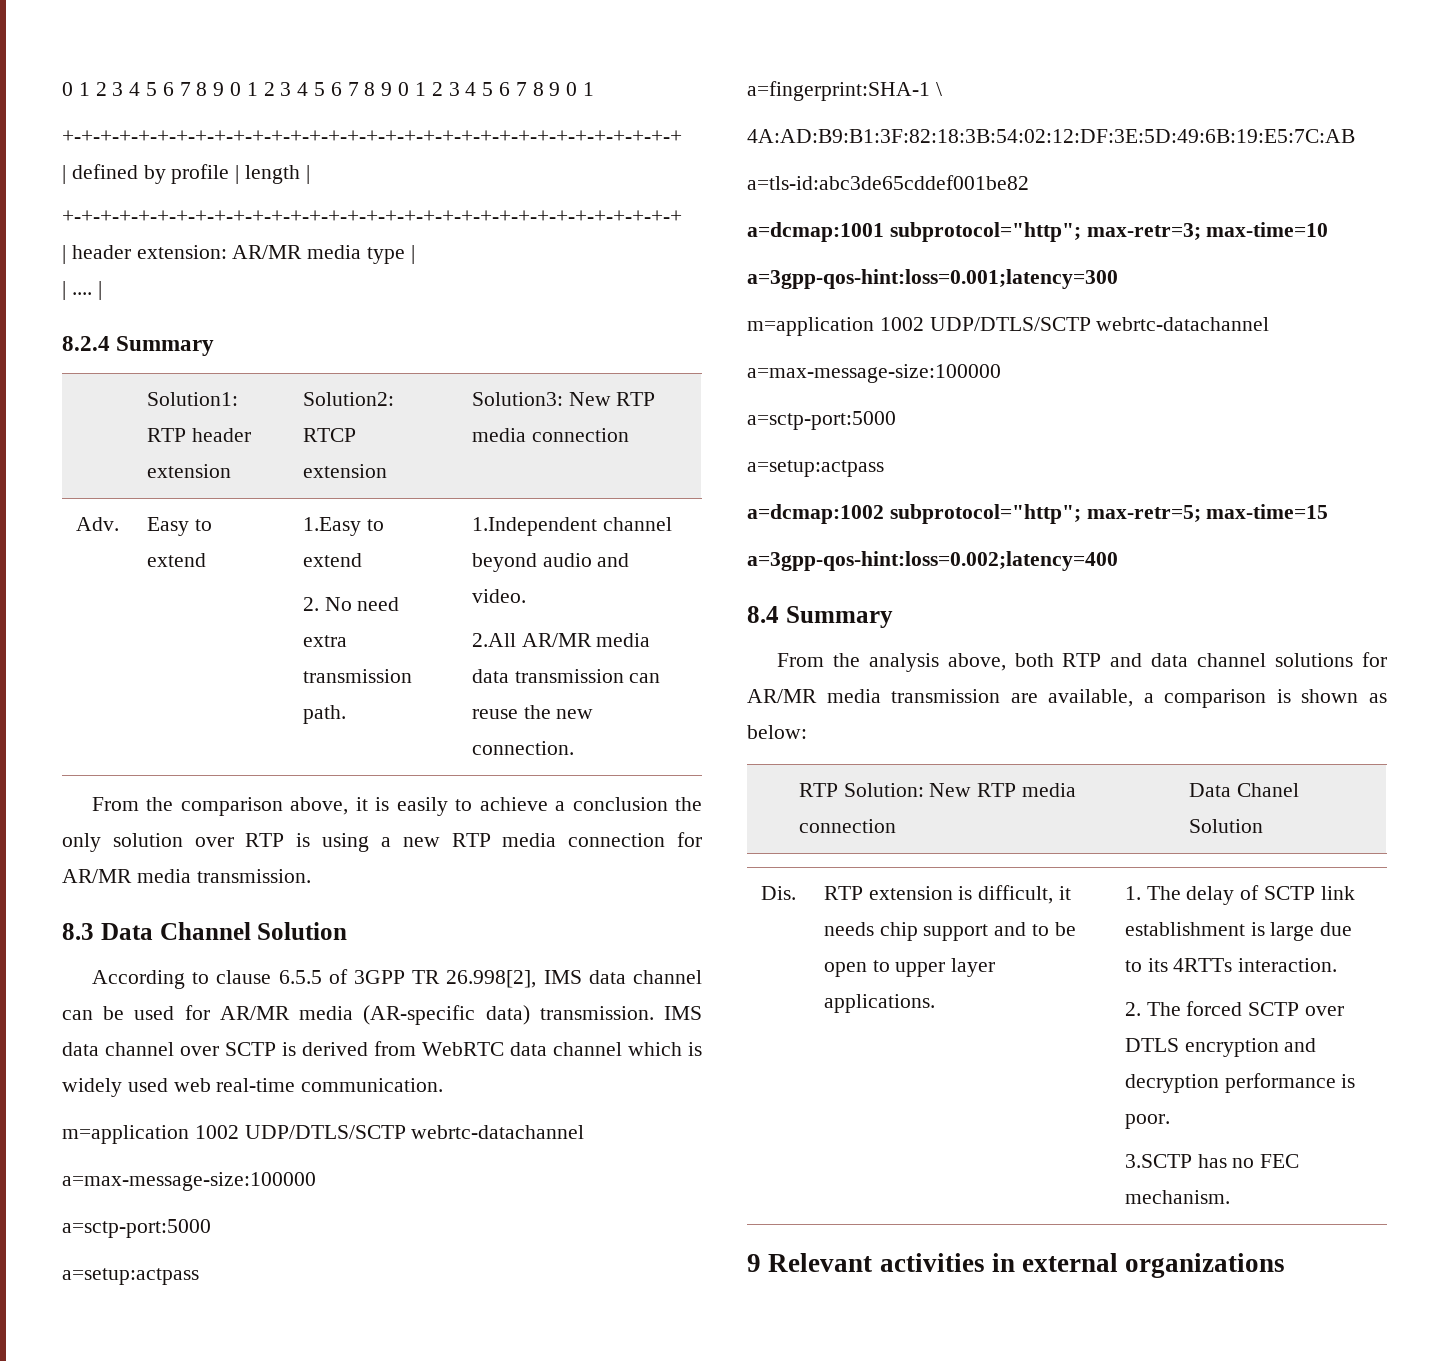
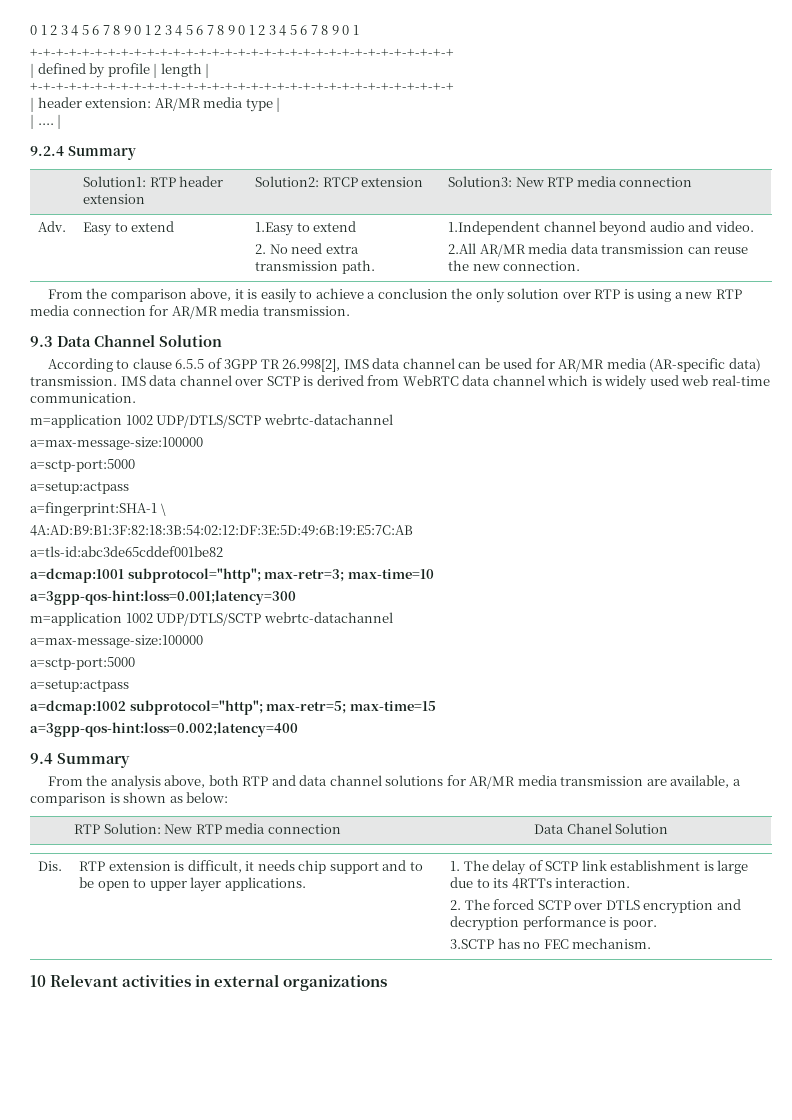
- 8.2.4 Summary
+ 9.2.4 Summary
- 8.3 Data Channel Solution
+ 9.3 Data Channel Solution
- 8.4 Summary
+ 9.4 Summary
- 9 Relevant activities in external organizations
+ 10 Relevant activities in external organizations

